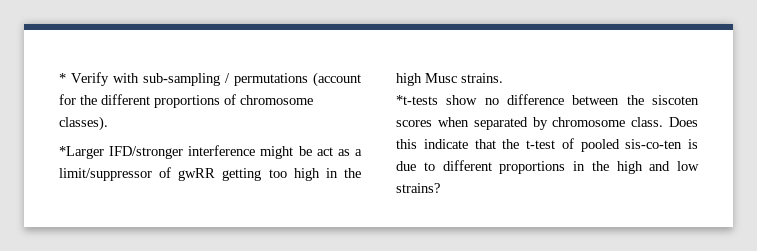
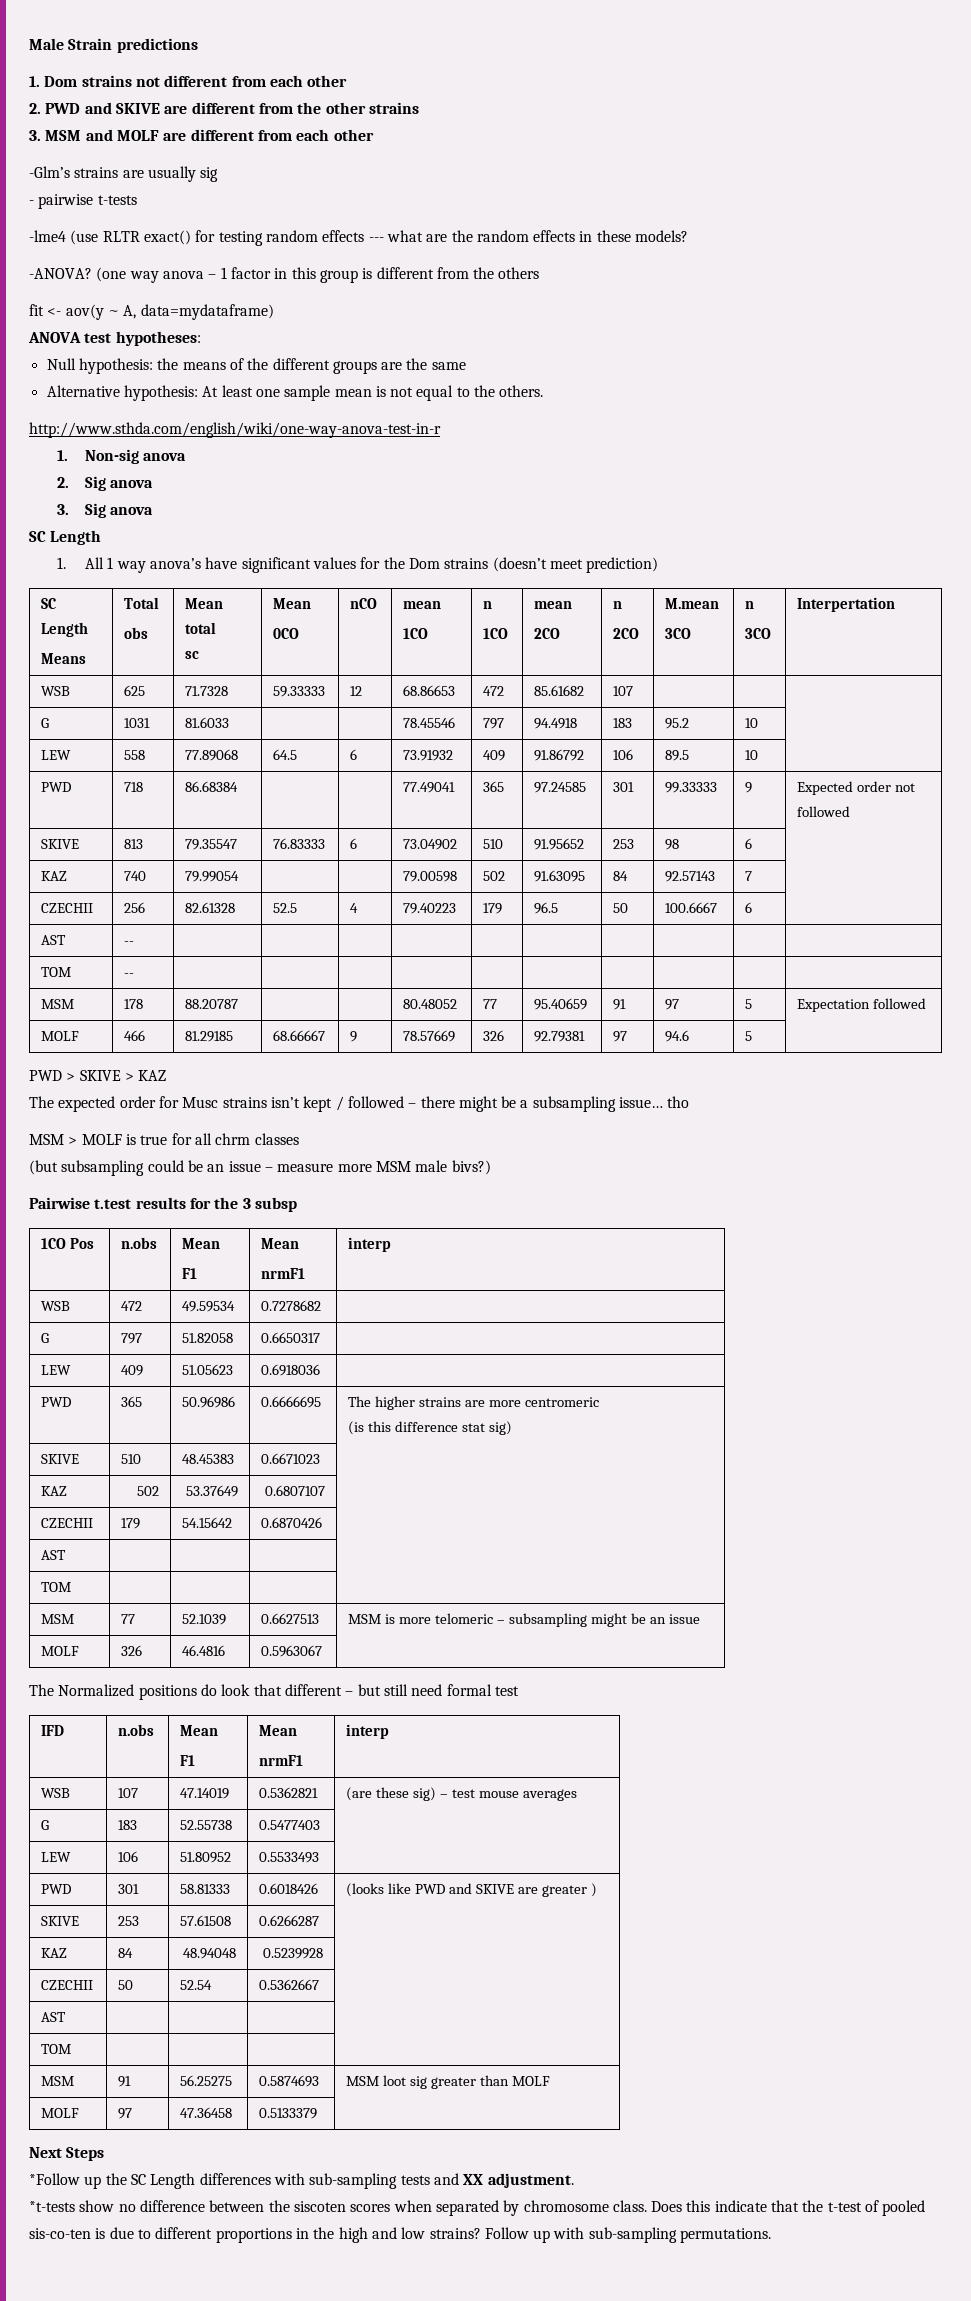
- * Verify with sub-sampling / permutations (account for the different proportions of chromosome classes).
- *Larger IFD/stronger interference might be act as a limit/suppressor of gwRR getting too high in the high Musc strains.
+ Male Strain predictions
+ 1. Dom strains not different from each other
+ 2. PWD and SKIVE are different from the other strains
+ 3. MSM and MOLF are different from each other
+ -Glm’s strains are usually sig
+ - pairwise t-tests
+ -lme4 (use RLTR exact() for testing random effects --- what are the random effects in these models?
+ -ANOVA? (one way anova – 1 factor in this group is different from the others
+ fit <- aov(y ~ A, data=mydataframe)
+ ANOVA test hypotheses:
+ Null hypothesis: the means of the different groups are the same
+ Alternative hypothesis: At least one sample mean is not equal to the others.
+ http://www.sthda.com/english/wiki/one-way-anova-test-in-r
+ 1. Non-sig anova
+ 2. Sig anova
+ 3. Sig anova
+ SC Length
+ 1. All 1 way anova’s have significant values for the Dom strains (doesn’t meet prediction)
+ SC Length
+ Means | Total
+ obs | Mean total
+ sc | Mean
+ 0CO | nCO | mean
+ 1CO | n
+ 1CO | mean
+ 2CO | n
+ 2CO | M.mean
+ 3CO | n
+ 3CO | Interpertation
+ WSB | 625 | 71.7328 | 59.33333 | 12 | 68.86653 | 472 | 85.61682 | 107 | | |
+ G | 1031 | 81.6033 | | | 78.45546 | 797 | 94.4918 | 183 | 95.2 | 10 |
+ LEW | 558 | 77.89068 | 64.5 | 6 | 73.91932 | 409 | 91.86792 | 106 | 89.5 | 10 |
+ PWD | 718 | 86.68384 | | | 77.49041 | 365 | 97.24585 | 301 | 99.33333 | 9 | Expected order not followed
+ SKIVE | 813 | 79.35547 | 76.83333 | 6 | 73.04902 | 510 | 91.95652 | 253 | 98 | 6 |
+ KAZ | 740 | 79.99054 | | | 79.00598 | 502 | 91.63095 | 84 | 92.57143 | 7 |
+ CZECHII | 256 | 82.61328 | 52.5 | 4 | 79.40223 | 179 | 96.5 | 50 | 100.6667 | 6 |
+ AST | -- | | | | | | | | | |
+ TOM | -- | | | | | | | | | |
+ MSM | 178 | 88.20787 | | | 80.48052 | 77 | 95.40659 | 91 | 97 | 5 | Expectation followed
+ MOLF | 466 | 81.29185 | 68.66667 | 9 | 78.57669 | 326 | 92.79381 | 97 | 94.6 | 5 |
+ PWD > SKIVE > KAZ
+ The expected order for Musc strains isn’t kept / followed – there might be a subsampling issue… tho
+ MSM > MOLF is true for all chrm classes
+ (but subsampling could be an issue – measure more MSM male bivs?)
+ Pairwise t.test results for the 3 subsp
+ 1CO Pos | n.obs | Mean
+ F1 | Mean
+ nrmF1 | interp
+ WSB | 472 | 49.59534 | 0.7278682 |
+ G | 797 | 51.82058 | 0.6650317 |
+ LEW | 409 | 51.05623 | 0.6918036 |
+ PWD | 365 | 50.96986 | 0.6666695 | The higher strains are more centromeric
+ (is this difference stat sig)
+ SKIVE | 510 | 48.45383 | 0.6671023 |
+ KAZ | 502 | 53.37649 | 0.6807107 |
+ CZECHII | 179 | 54.15642 | 0.6870426 |
+ AST | | | |
+ TOM | | | |
+ MSM | 77 | 52.1039 | 0.6627513 | MSM is more telomeric – subsampling might be an issue
+ MOLF | 326 | 46.4816 | 0.5963067 |
+ The Normalized positions do look that different – but still need formal test
+ IFD | n.obs | Mean
+ F1 | Mean
+ nrmF1 | interp
+ WSB | 107 | 47.14019 | 0.5362821 | (are these sig) – test mouse averages
+ G | 183 | 52.55738 | 0.5477403 |
+ LEW | 106 | 51.80952 | 0.5533493 |
+ PWD | 301 | 58.81333 | 0.6018426 | (looks like PWD and SKIVE are greater )
+ SKIVE | 253 | 57.61508 | 0.6266287 |
+ KAZ | 84 | 48.94048 | 0.5239928 |
+ CZECHII | 50 | 52.54 | 0.5362667 |
+ AST | | | |
+ TOM | | | |
+ MSM | 91 | 56.25275 | 0.5874693 | MSM loot sig greater than MOLF
+ MOLF | 97 | 47.36458 | 0.5133379 |
+ Next Steps
+ *Follow up the SC Length differences with sub-sampling tests and XX adjustment.
+ Follow up with sub-sampling permutations.

